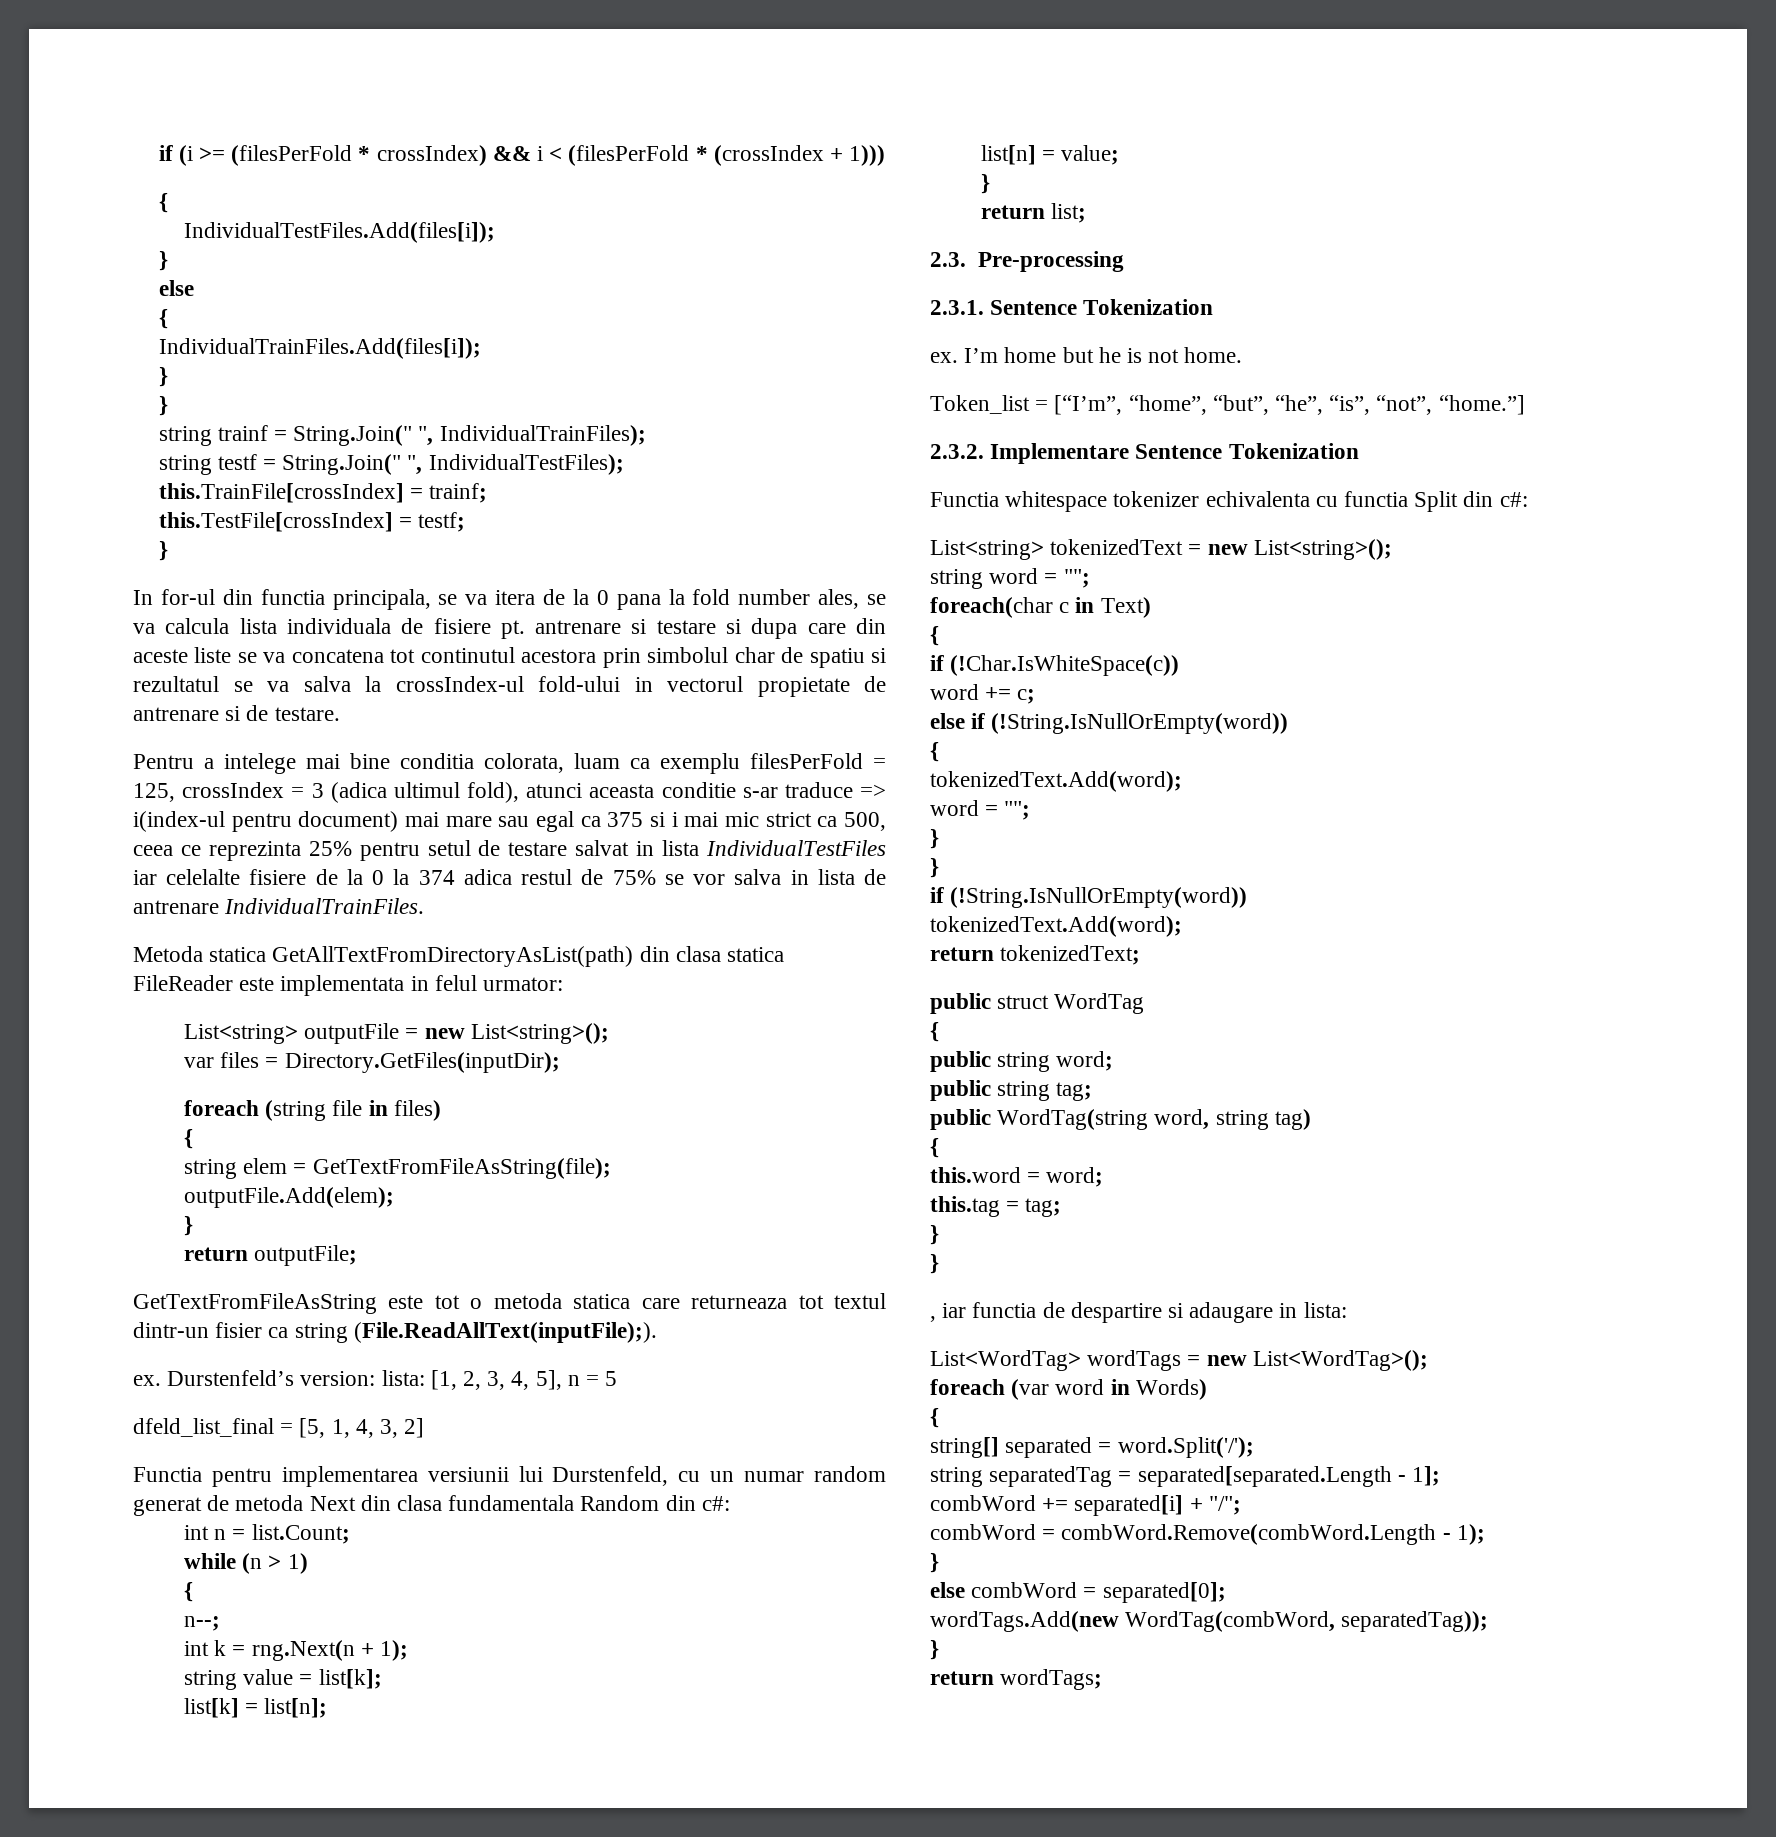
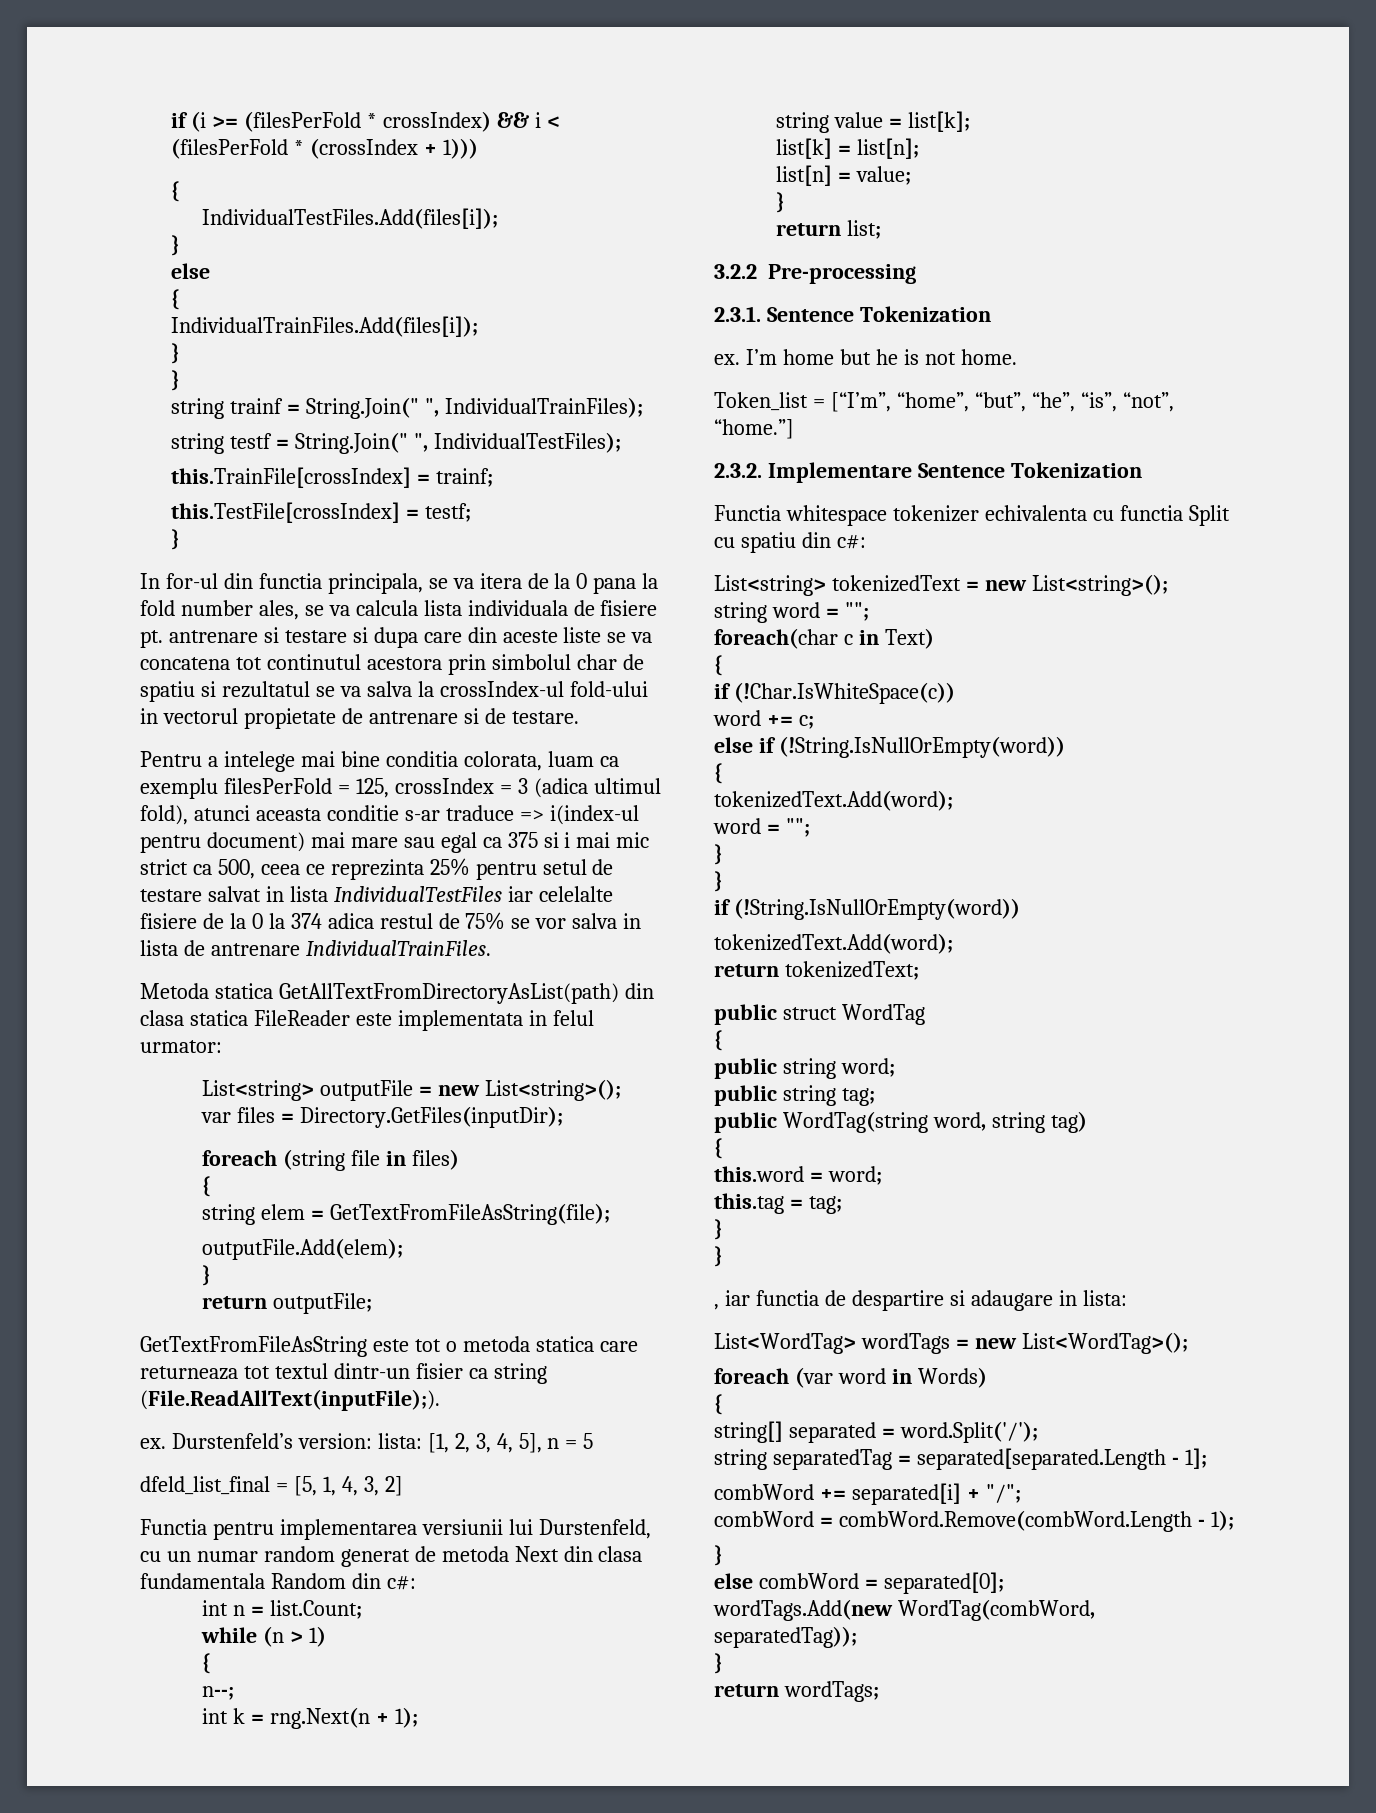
- 2.3. Pre-processing
+ 3.2.2 Pre-processing
- Functia whitespace tokenizer echivalenta cu functia Split din c#:
+ Functia whitespace tokenizer echivalenta cu functia Split cu spatiu din c#:

